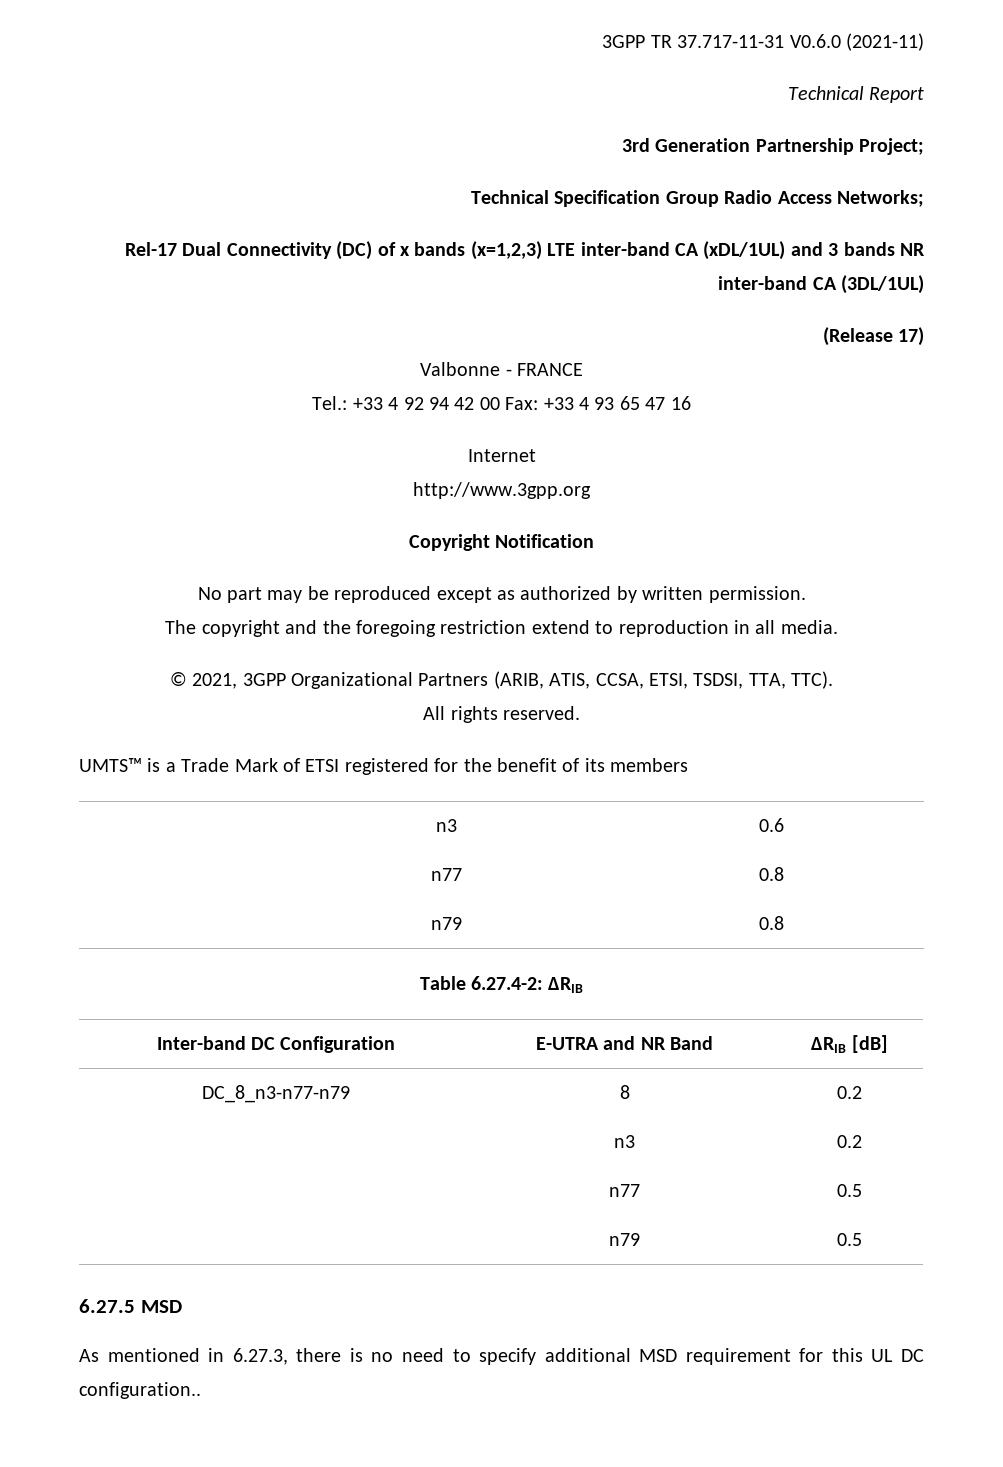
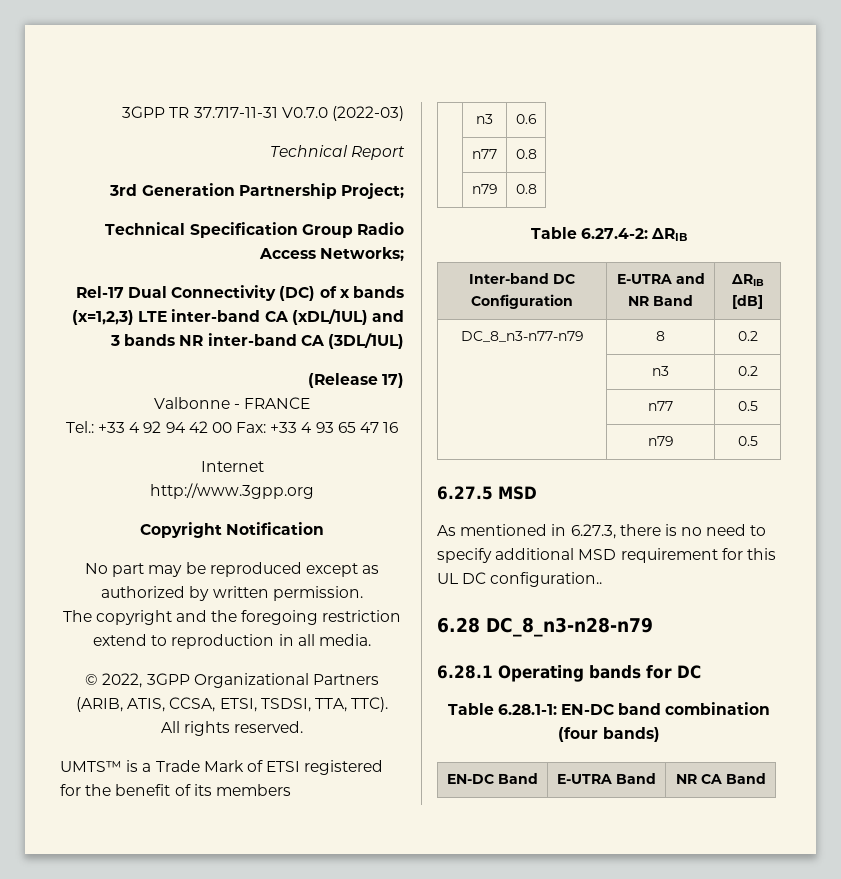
- 3GPP TR 37.717-11-31 V0.6.0 (2021-11)
+ 3GPP TR 37.717-11-31 V0.7.0 (2022-03)
- © 2021, 3GPP Organizational Partners (ARIB, ATIS, CCSA, ETSI, TSDSI, TTA, TTC).
+ © 2022, 3GPP Organizational Partners (ARIB, ATIS, CCSA, ETSI, TSDSI, TTA, TTC).
+ 6.28 DC_8_n3-n28-n79
+ 6.28.1 Operating bands for DC
+ Table 6.28.1-1: EN-DC band combination (four bands)
+ EN-DC Band | E-UTRA Band | NR CA Band

